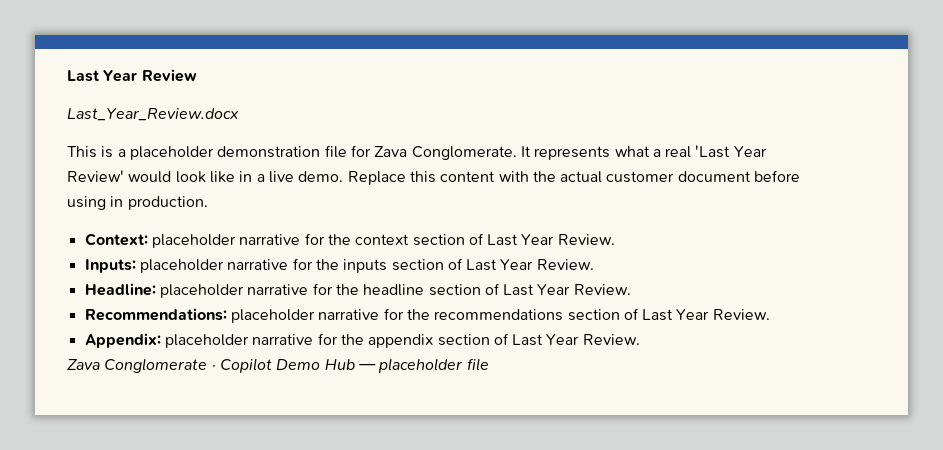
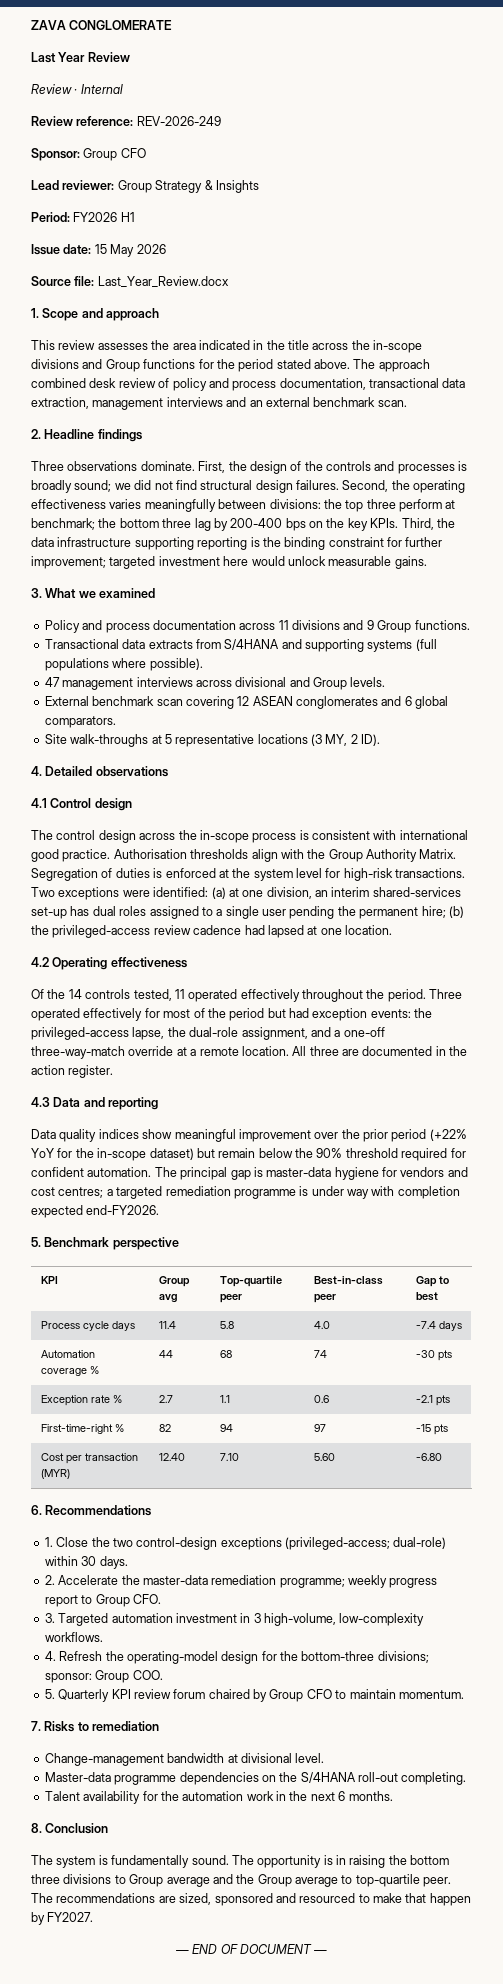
+ ZAVA CONGLOMERATE
- Last_Year_Review.docx
- This is a placeholder demonstration file for Zava Conglomerate. It represents what a real 'Last Year Review' would look like in a live demo. Replace this content with the actual customer document before using in production.
- Context: placeholder narrative for the context section of Last Year Review.
- Inputs: placeholder narrative for the inputs section of Last Year Review.
- Headline: placeholder narrative for the headline section of Last Year Review.
- Recommendations: placeholder narrative for the recommendations section of Last Year Review.
- Appendix: placeholder narrative for the appendix section of Last Year Review.
- Zava Conglomerate · Copilot Demo Hub — placeholder file
+ Review · Internal
+ Review reference: REV-2026-249
+ Sponsor: Group CFO
+ Lead reviewer: Group Strategy & Insights
+ Period: FY2026 H1
+ Issue date: 15 May 2026
+ Source file: Last_Year_Review.docx
+ 1. Scope and approach
+ This review assesses the area indicated in the title across the in-scope divisions and Group functions for the period stated above. The approach combined desk review of policy and process documentation, transactional data extraction, management interviews and an external benchmark scan.
+ 2. Headline findings
+ Three observations dominate. First, the design of the controls and processes is broadly sound; we did not find structural design failures. Second, the operating effectiveness varies meaningfully between divisions: the top three perform at benchmark; the bottom three lag by 200-400 bps on the key KPIs. Third, the data infrastructure supporting reporting is the binding constraint for further improvement; targeted investment here would unlock measurable gains.
+ 3. What we examined
+ Policy and process documentation across 11 divisions and 9 Group functions.
+ Transactional data extracts from S/4HANA and supporting systems (full populations where possible).
+ 47 management interviews across divisional and Group levels.
+ External benchmark scan covering 12 ASEAN conglomerates and 6 global comparators.
+ Site walk-throughs at 5 representative locations (3 MY, 2 ID).
+ 4. Detailed observations
+ 4.1 Control design
+ The control design across the in-scope process is consistent with international good practice. Authorisation thresholds align with the Group Authority Matrix. Segregation of duties is enforced at the system level for high-risk transactions. Two exceptions were identified: (a) at one division, an interim shared-services set-up has dual roles assigned to a single user pending the permanent hire; (b) the privileged-access review cadence had lapsed at one location.
+ 4.2 Operating effectiveness
+ Of the 14 controls tested, 11 operated effectively throughout the period. Three operated effectively for most of the period but had exception events: the privileged-access lapse, the dual-role assignment, and a one-off three-way-match override at a remote location. All three are documented in the action register.
+ 4.3 Data and reporting
+ Data quality indices show meaningful improvement over the prior period (+22% YoY for the in-scope dataset) but remain below the 90% threshold required for confident automation. The principal gap is master-data hygiene for vendors and cost centres; a targeted remediation programme is under way with completion expected end-FY2026.
+ 5. Benchmark perspective
+ KPI | Group avg | Top-quartile peer | Best-in-class peer | Gap to best
+ Process cycle days | 11.4 | 5.8 | 4.0 | -7.4 days
+ Automation coverage % | 44 | 68 | 74 | -30 pts
+ Exception rate % | 2.7 | 1.1 | 0.6 | -2.1 pts
+ First-time-right % | 82 | 94 | 97 | -15 pts
+ Cost per transaction (MYR) | 12.40 | 7.10 | 5.60 | -6.80
+ 6. Recommendations
+ 1. Close the two control-design exceptions (privileged-access; dual-role) within 30 days.
+ 2. Accelerate the master-data remediation programme; weekly progress report to Group CFO.
+ 3. Targeted automation investment in 3 high-volume, low-complexity workflows.
+ 4. Refresh the operating-model design for the bottom-three divisions; sponsor: Group COO.
+ 5. Quarterly KPI review forum chaired by Group CFO to maintain momentum.
+ 7. Risks to remediation
+ Change-management bandwidth at divisional level.
+ Master-data programme dependencies on the S/4HANA roll-out completing.
+ Talent availability for the automation work in the next 6 months.
+ 8. Conclusion
+ The system is fundamentally sound. The opportunity is in raising the bottom three divisions to Group average and the Group average to top-quartile peer. The recommendations are sized, sponsored and resourced to make that happen by FY2027.
+ — END OF DOCUMENT —

